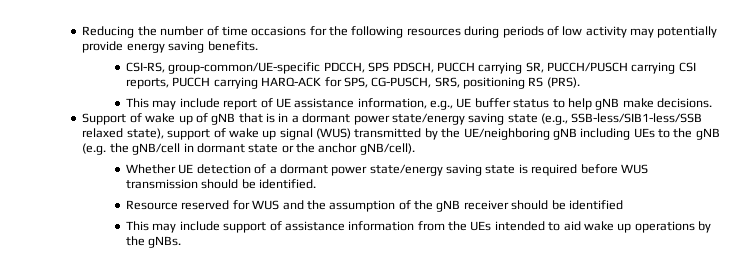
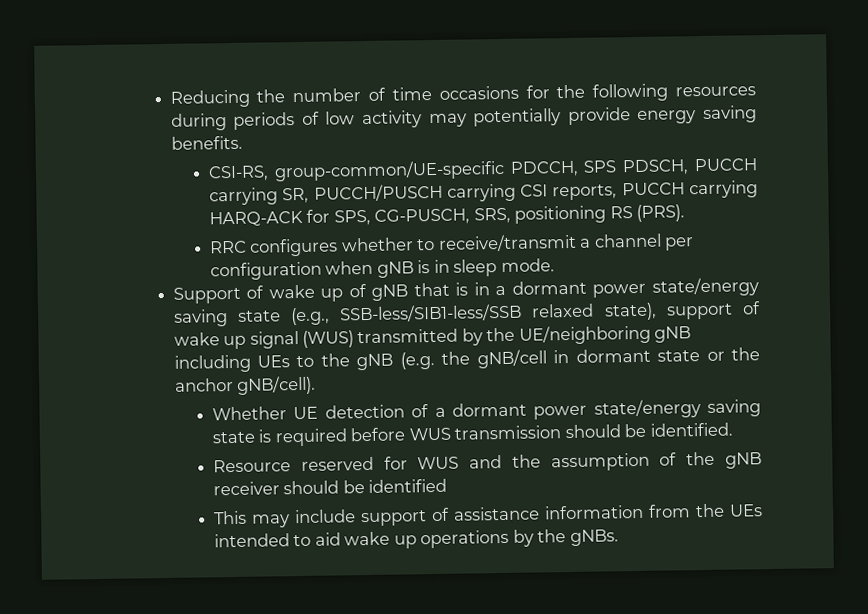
- This may include report of UE assistance information, e.g., UE buffer status to help gNB make decisions.
+ RRC configures whether to receive/transmit a channel per configuration when gNB is in sleep mode.

